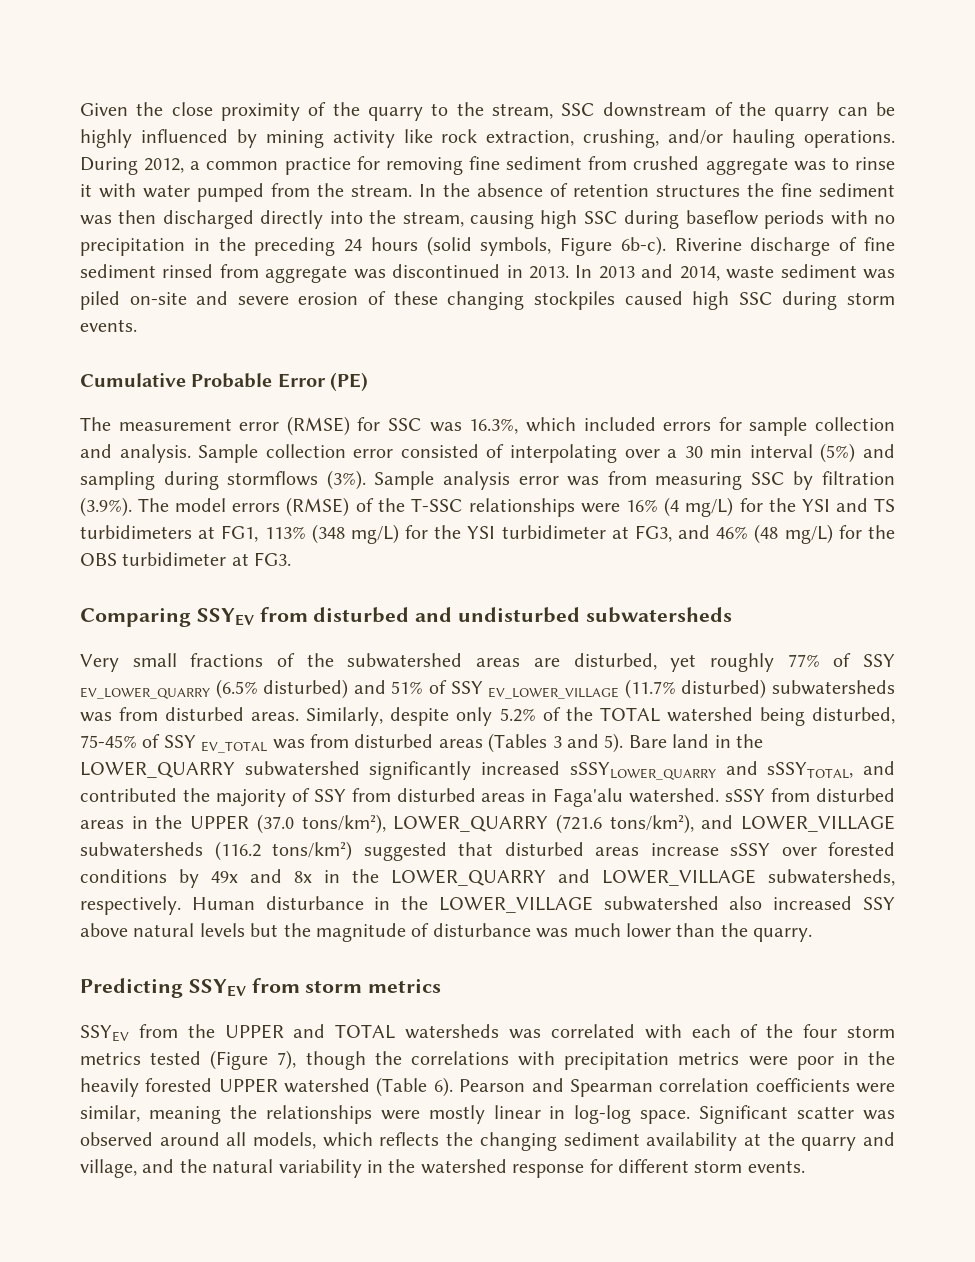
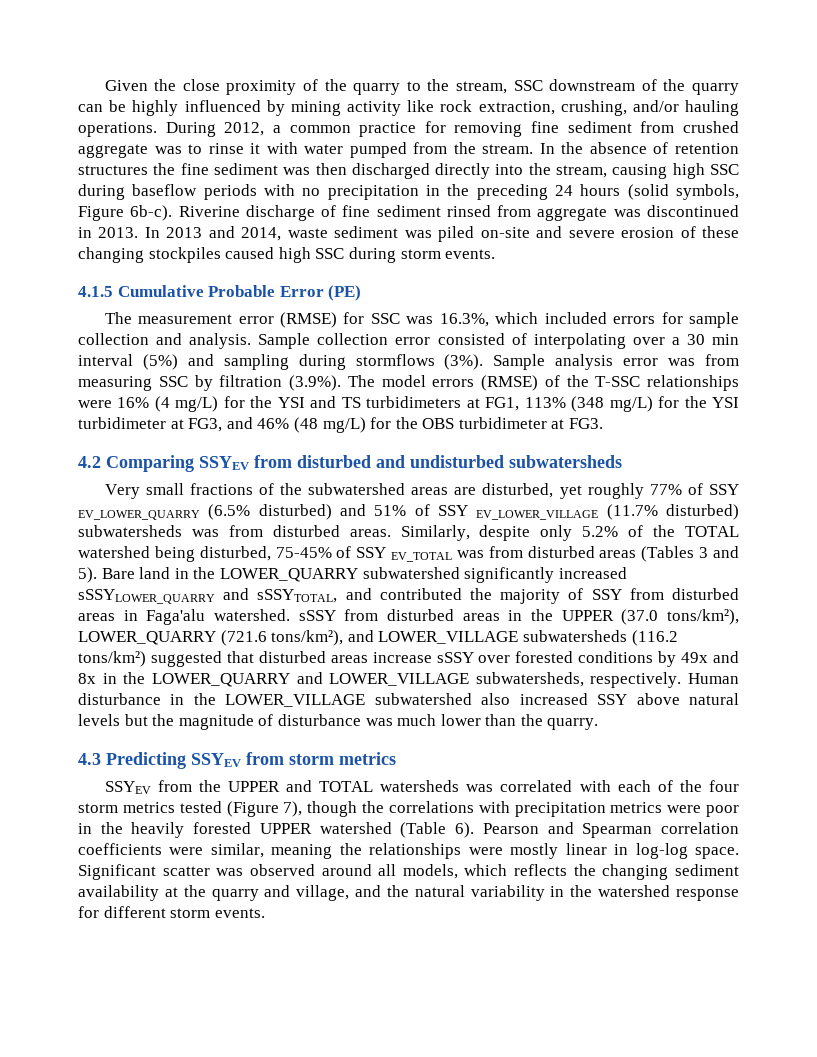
- Cumulative Probable Error (PE)
+ 4.1.5 Cumulative Probable Error (PE)
- Comparing SSYEV from disturbed and undisturbed subwatersheds
+ 4.2 Comparing SSYEV from disturbed and undisturbed subwatersheds
- Predicting SSYEV from storm metrics
+ 4.3 Predicting SSYEV from storm metrics

